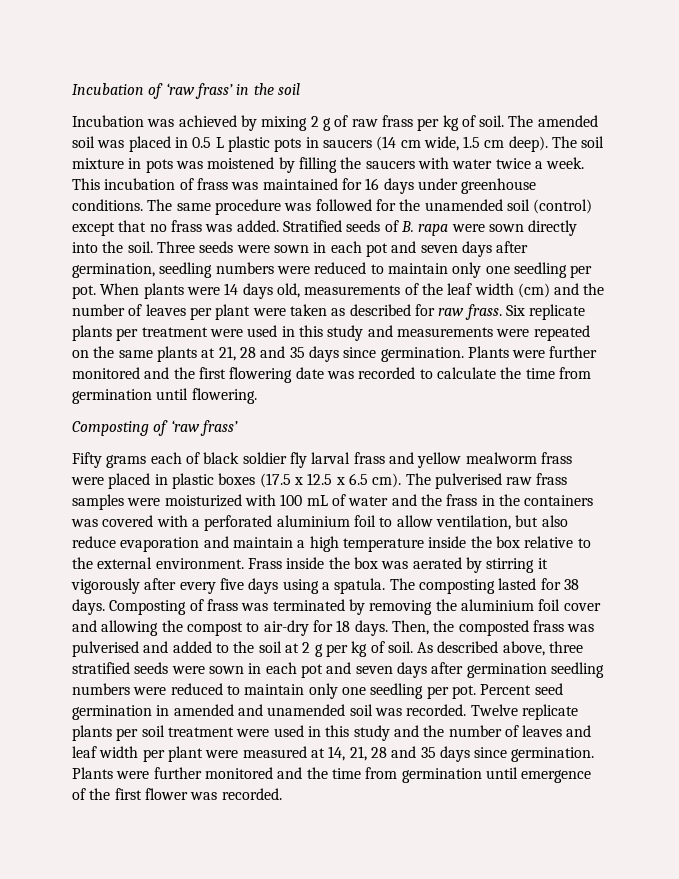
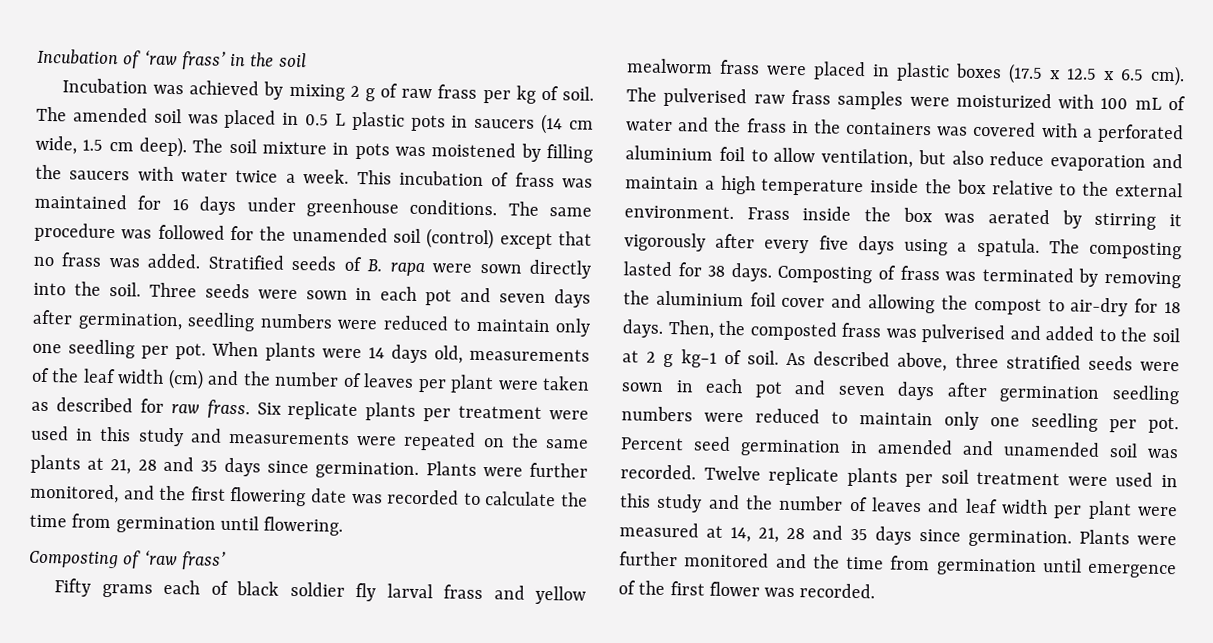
- Plants were further monitored and the first flowering date was recorded to calculate the time from germination until flowering.
+ Plants were further monitored, and the first flowering date was recorded to calculate the time from germination until flowering.
- Then, the composted frass was pulverised and added to the soil at 2 g per kg of soil.
+ Then, the composted frass was pulverised and added to the soil at 2 g kg−1 of soil.

